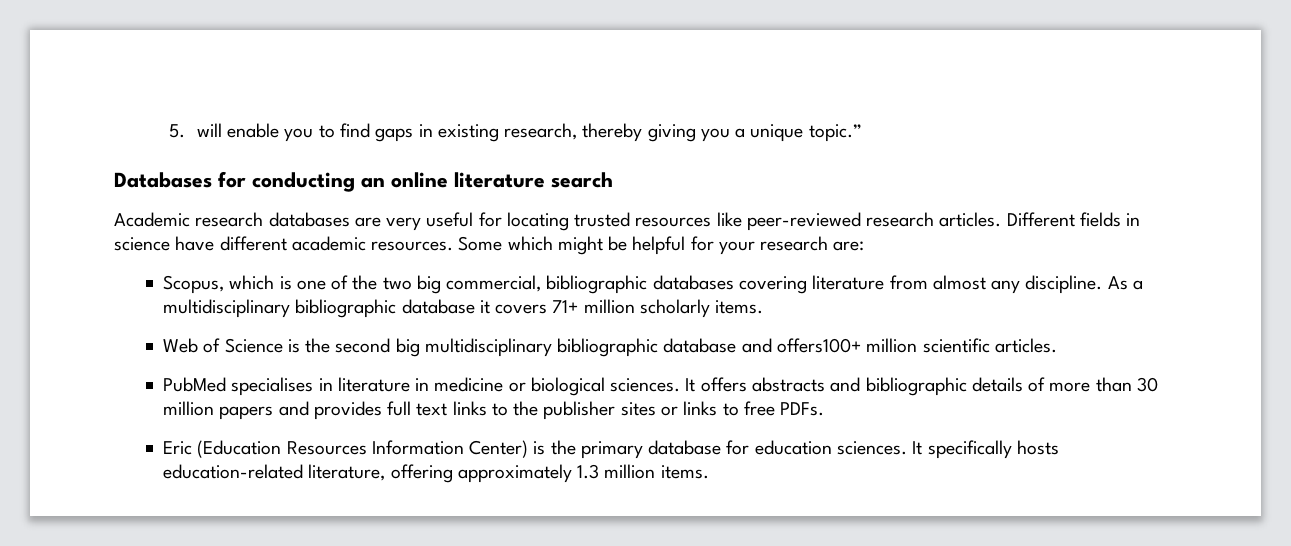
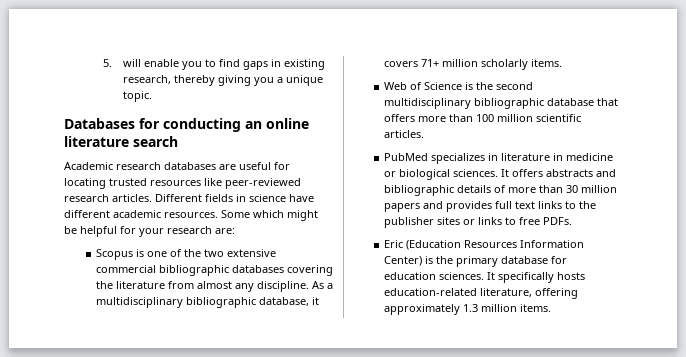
- 5. will enable you to find gaps in existing research, thereby giving you a unique topic.”
+ 5. will enable you to find gaps in existing research, thereby giving you a unique topic.
- Academic research databases are very useful for locating trusted resources like peer-reviewed research articles.
+ Academic research databases are useful for locating trusted resources like peer-reviewed research articles.
- Scopus, which is one of the two big commercial, bibliographic databases covering literature from almost any discipline.
+ Scopus is one of the two extensive commercial bibliographic databases covering the literature from almost any discipline.
- As a multidisciplinary bibliographic database it covers 71+ million scholarly items.
+ As a multidisciplinary bibliographic database, it covers 71+ million scholarly items.
- Web of Science is the second big multidisciplinary bibliographic database and offers100+ million scientific articles.
+ Web of Science is the second multidisciplinary bibliographic database that offers more than 100 million scientific articles.
- PubMed specialises in literature in medicine or biological sciences.
+ PubMed specializes in literature in medicine or biological sciences.

